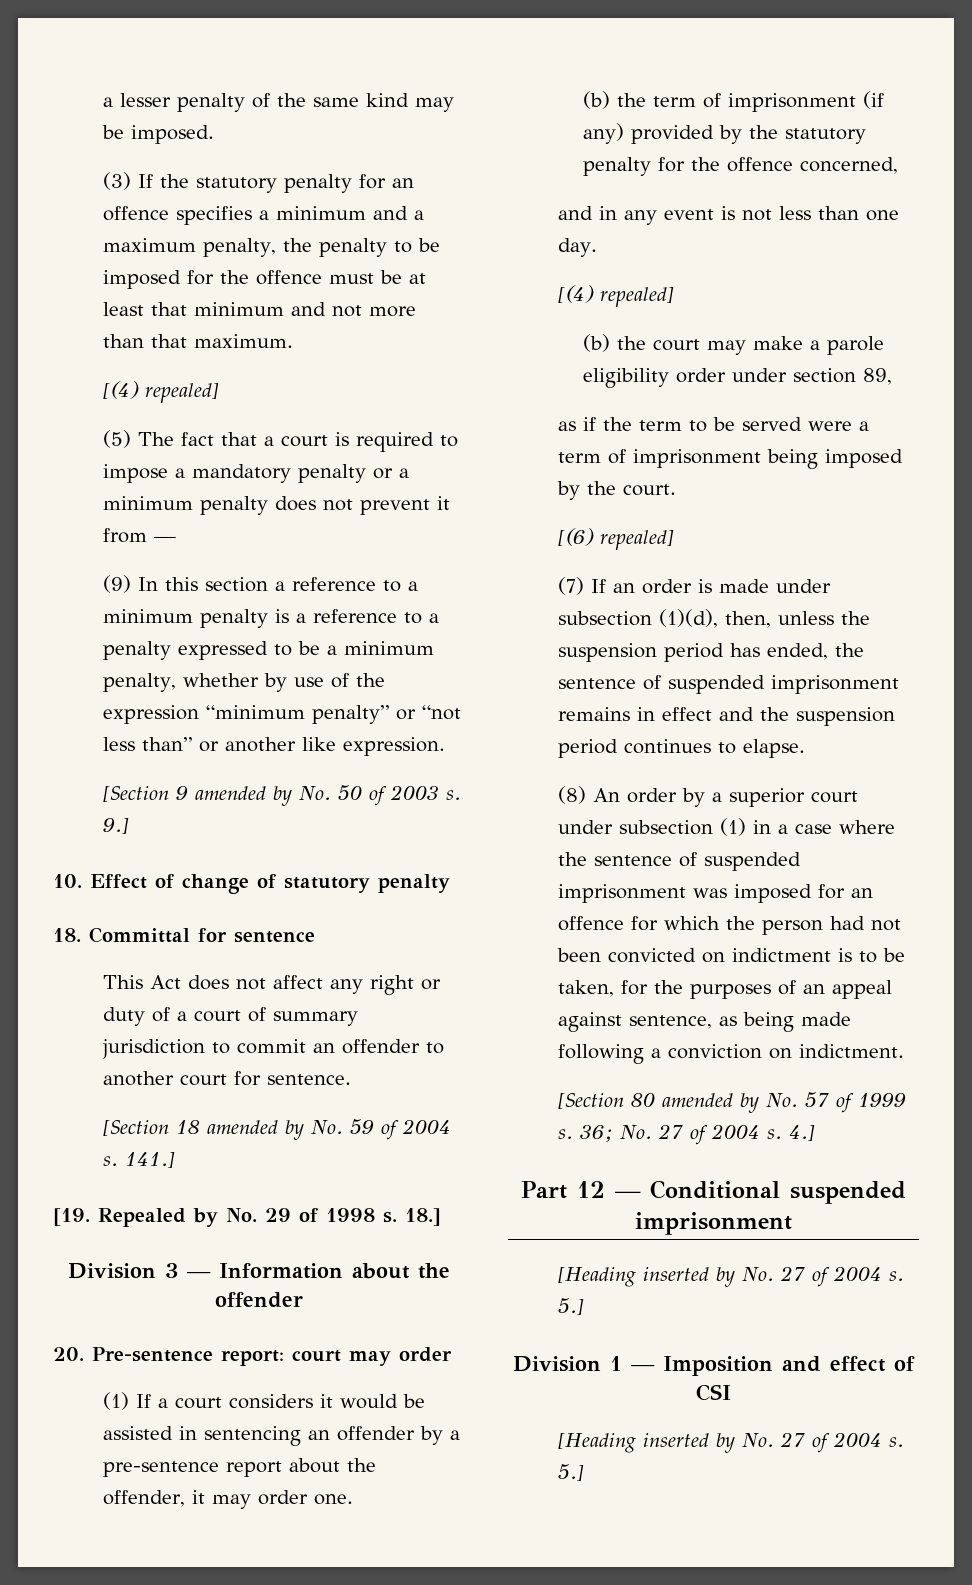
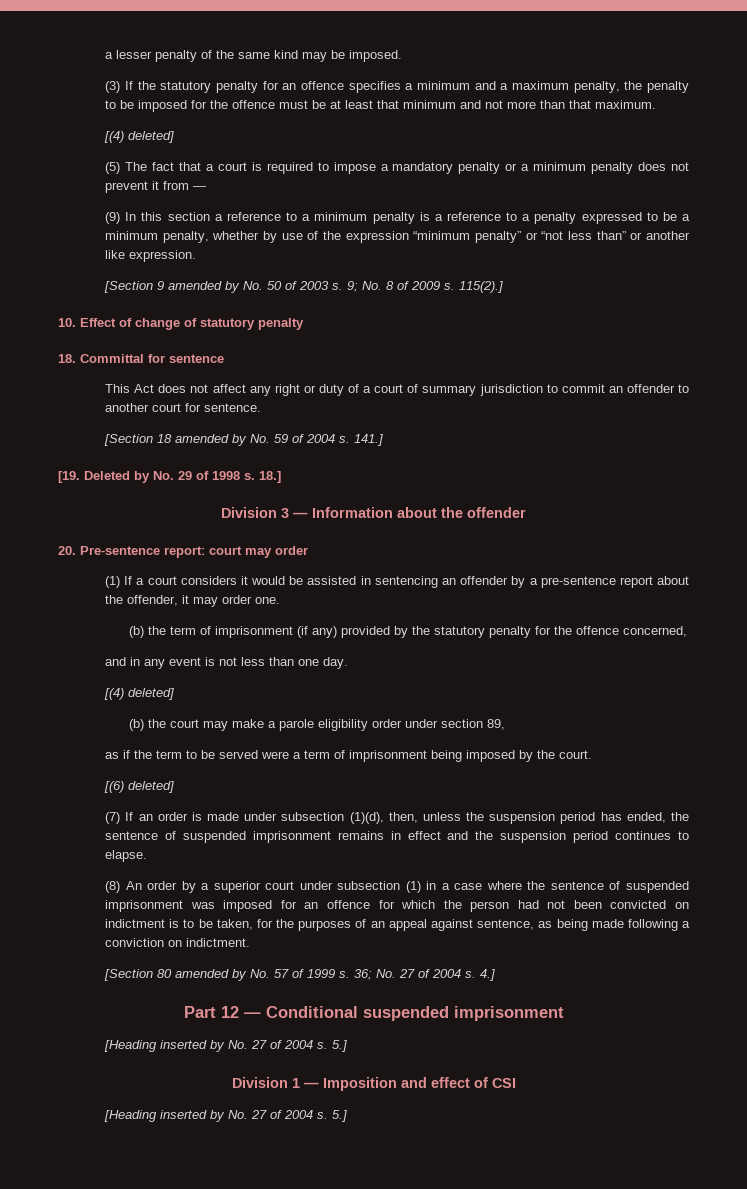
  (3) If the statutory penalty for an offence specifies a minimum and a maximum penalty, the penalty to be imposed for the offence must be at least that minimum and not more than that maximum.
- [(4) repealed]
+ [(4) deleted]
- 9.]
+ 9; No. 8 of 2009 s. 115(2).]
- [19. Repealed by No. 29 of 1998 s.
+ [19. Deleted by No. 29 of 1998 s.
  and in any event is not less than one day.
- [(4) repealed]
+ [(4) deleted]
- [(6) repealed]
+ [(6) deleted]

